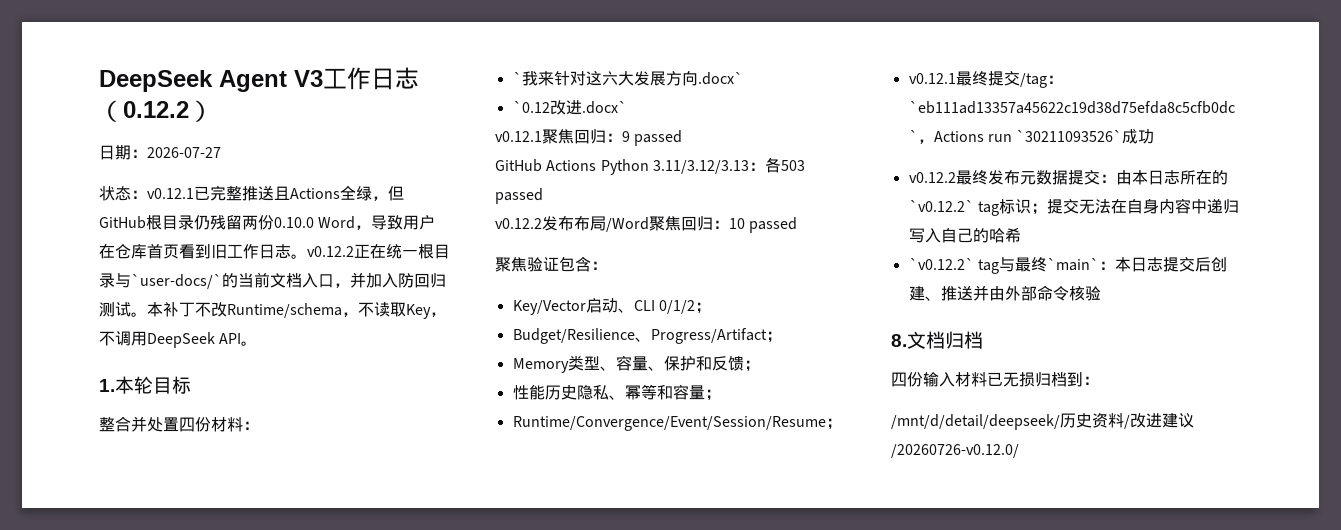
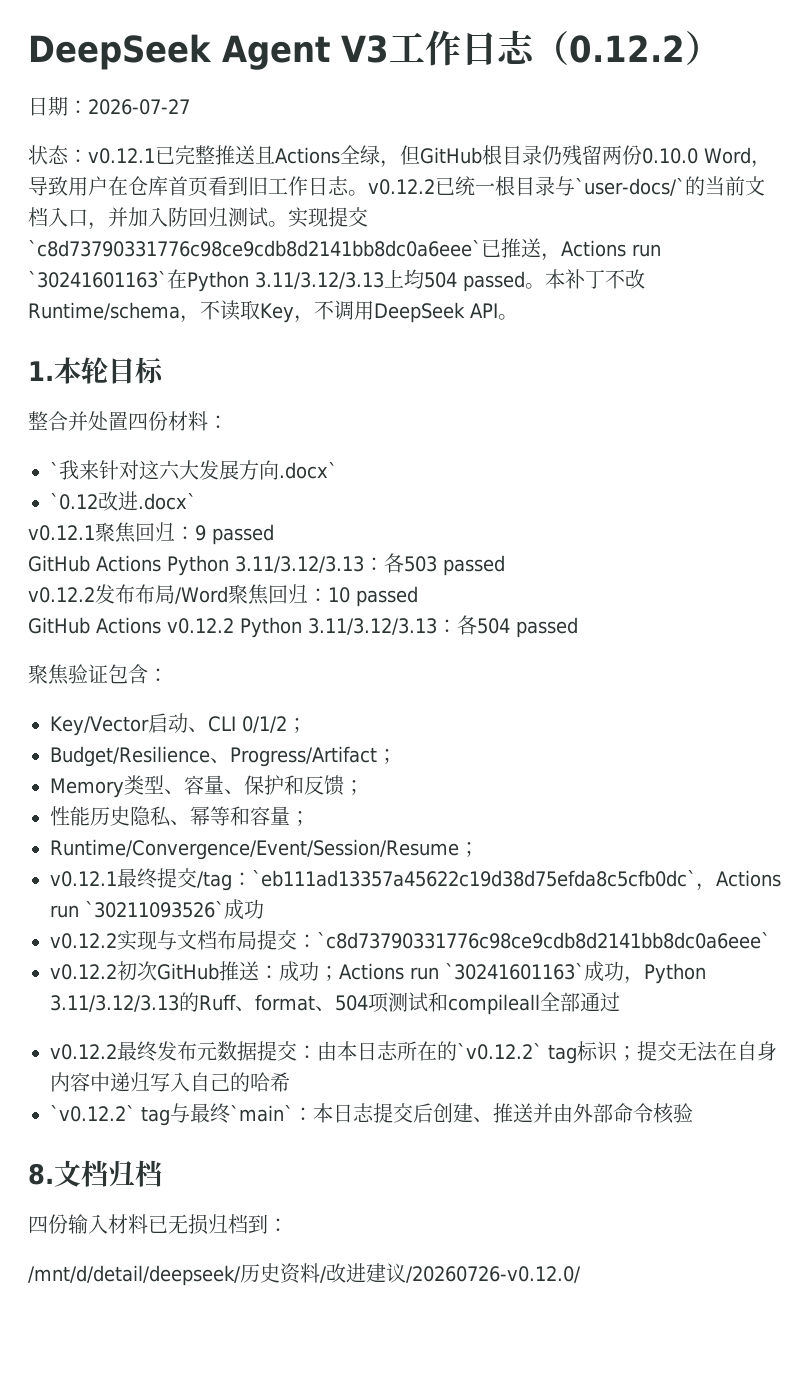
- 状态：v0.12.1已完整推送且Actions全绿，但GitHub根目录仍残留两份0.10.0 Word，导致用户在仓库首页看到旧工作日志。v0.12.2正在统一根目录与`user-docs/`的当前文档入口，并加入防回归测试。
+ 状态：v0.12.1已完整推送且Actions全绿，但GitHub根目录仍残留两份0.10.0 Word，导致用户在仓库首页看到旧工作日志。v0.12.2已统一根目录与`user-docs/`的当前文档入口，并加入防回归测试。
+ 实现提交`c8d73790331776c98ce9cdb8d2141bb8dc0a6eee`已推送，Actions run `30241601163`在Python 3.11/3.12/3.13上均504 passed。
+ GitHub Actions v0.12.2 Python 3.11/3.12/3.13：各504 passed
+ v0.12.2实现与文档布局提交：`c8d73790331776c98ce9cdb8d2141bb8dc0a6eee`
+ v0.12.2初次GitHub推送：成功；Actions run `30241601163`成功，Python 3.11/3.12/3.13的Ruff、format、504项测试和compileall全部通过

